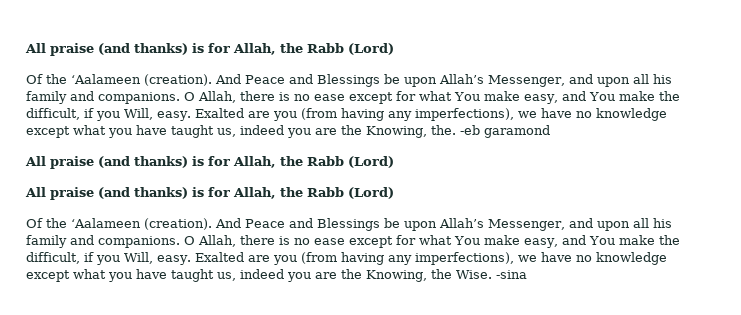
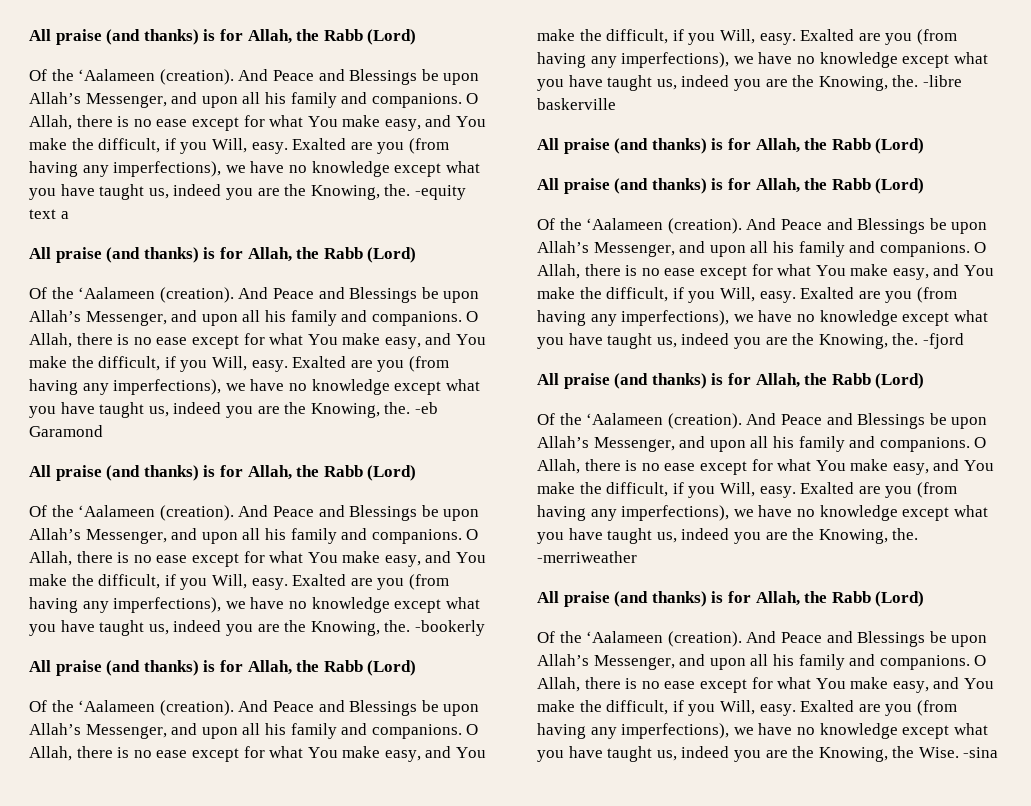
+ Of the ‘Aalameen (creation). And Peace and Blessings be upon Allah’s Messenger, and upon all his family and companions. O Allah, there is no ease except for what You make easy, and You make the difficult, if you Will, easy. Exalted are you (from having any imperfections), we have no knowledge except what you have taught us, indeed you are the Knowing, the. -equity text a
+ All praise (and thanks) is for Allah, the Rabb (Lord)
- -eb garamond
+ -eb Garamond
+ All praise (and thanks) is for Allah, the Rabb (Lord)
+ Of the ‘Aalameen (creation). And Peace and Blessings be upon Allah’s Messenger, and upon all his family and companions. O Allah, there is no ease except for what You make easy, and You make the difficult, if you Will, easy. Exalted are you (from having any imperfections), we have no knowledge except what you have taught us, indeed you are the Knowing, the. -bookerly
+ All praise (and thanks) is for Allah, the Rabb (Lord)
+ Of the ‘Aalameen (creation). And Peace and Blessings be upon Allah’s Messenger, and upon all his family and companions. O Allah, there is no ease except for what You make easy, and You make the difficult, if you Will, easy. Exalted are you (from having any imperfections), we have no knowledge except what you have taught us, indeed you are the Knowing, the. -libre baskerville
+ Of the ‘Aalameen (creation). And Peace and Blessings be upon Allah’s Messenger, and upon all his family and companions. O Allah, there is no ease except for what You make easy, and You make the difficult, if you Will, easy. Exalted are you (from having any imperfections), we have no knowledge except what you have taught us, indeed you are the Knowing, the. -fjord
+ All praise (and thanks) is for Allah, the Rabb (Lord)
+ Of the ‘Aalameen (creation). And Peace and Blessings be upon Allah’s Messenger, and upon all his family and companions. O Allah, there is no ease except for what You make easy, and You make the difficult, if you Will, easy. Exalted are you (from having any imperfections), we have no knowledge except what you have taught us, indeed you are the Knowing, the. -merriweather
+ All praise (and thanks) is for Allah, the Rabb (Lord)

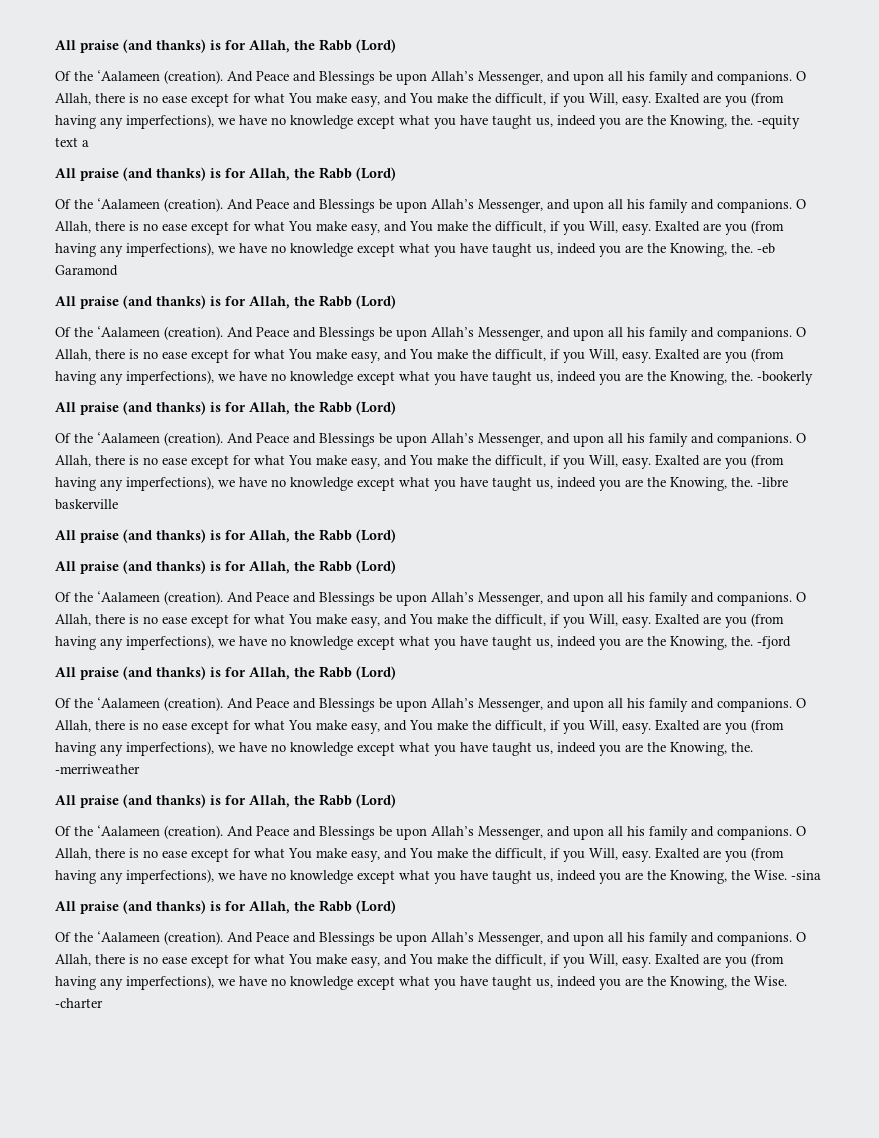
  -sina
+ All praise (and thanks) is for Allah, the Rabb (Lord)
+ Of the ‘Aalameen (creation). And Peace and Blessings be upon Allah’s Messenger, and upon all his family and companions. O Allah, there is no ease except for what You make easy, and You make the difficult, if you Will, easy. Exalted are you (from having any imperfections), we have no knowledge except what you have taught us, indeed you are the Knowing, the Wise. -charter

